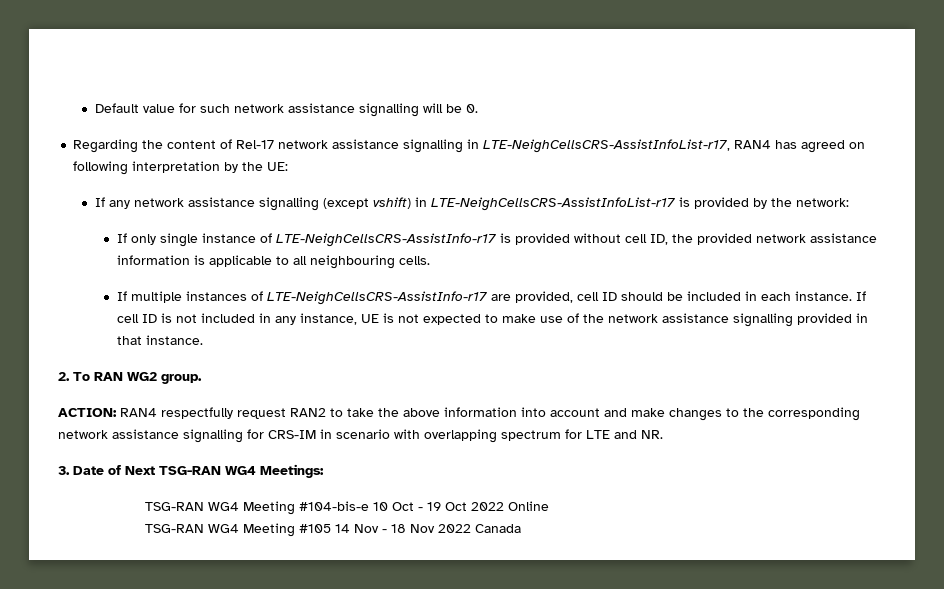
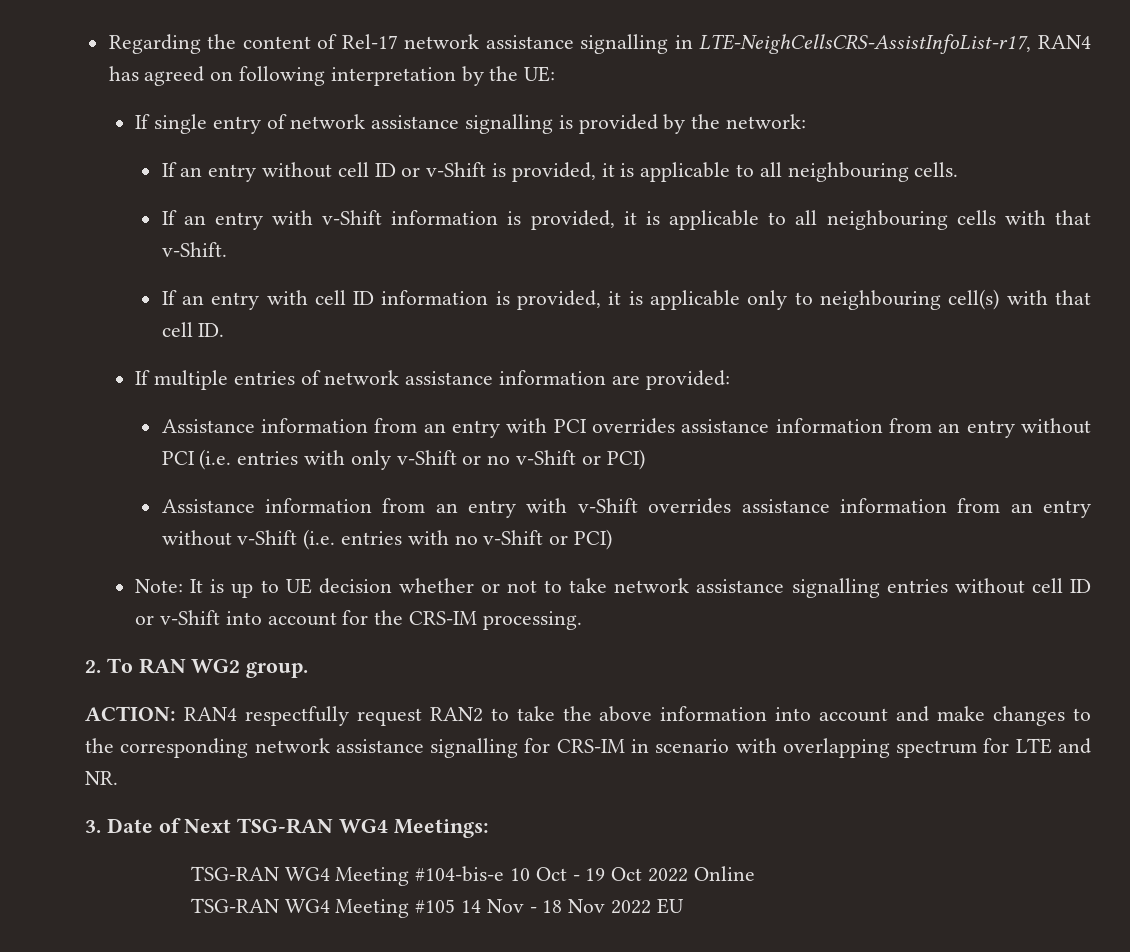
- Default value for such network assistance signalling will be 0.
- If any network assistance signalling (except vshift) in LTE-NeighCellsCRS-AssistInfoList-r17 is provided by the network:
+ If single entry of network assistance signalling is provided by the network:
- If only single instance of LTE-NeighCellsCRS-AssistInfo-r17 is provided without cell ID, the provided network assistance information is applicable to all neighbouring cells.
+ If an entry without cell ID or v-Shift is provided, it is applicable to all neighbouring cells.
- If multiple instances of LTE-NeighCellsCRS-AssistInfo-r17 are provided, cell ID should be included in each instance. If cell ID is not included in any instance, UE is not expected to make use of the network assistance signalling provided in that instance.
+ If an entry with v-Shift information is provided, it is applicable to all neighbouring cells with that v-Shift.
+ If an entry with cell ID information is provided, it is applicable only to neighbouring cell(s) with that cell ID.
+ If multiple entries of network assistance information are provided:
+ Assistance information from an entry with PCI overrides assistance information from an entry without PCI (i.e. entries with only v-Shift or no v-Shift or PCI)
+ Assistance information from an entry with v-Shift overrides assistance information from an entry without v-Shift (i.e. entries with no v-Shift or PCI)
+ Note: It is up to UE decision whether or not to take network assistance signalling entries without cell ID or v-Shift into account for the CRS-IM processing.
- TSG-RAN WG4 Meeting #105 14 Nov - 18 Nov 2022 Canada
+ TSG-RAN WG4 Meeting #105 14 Nov - 18 Nov 2022 EU

